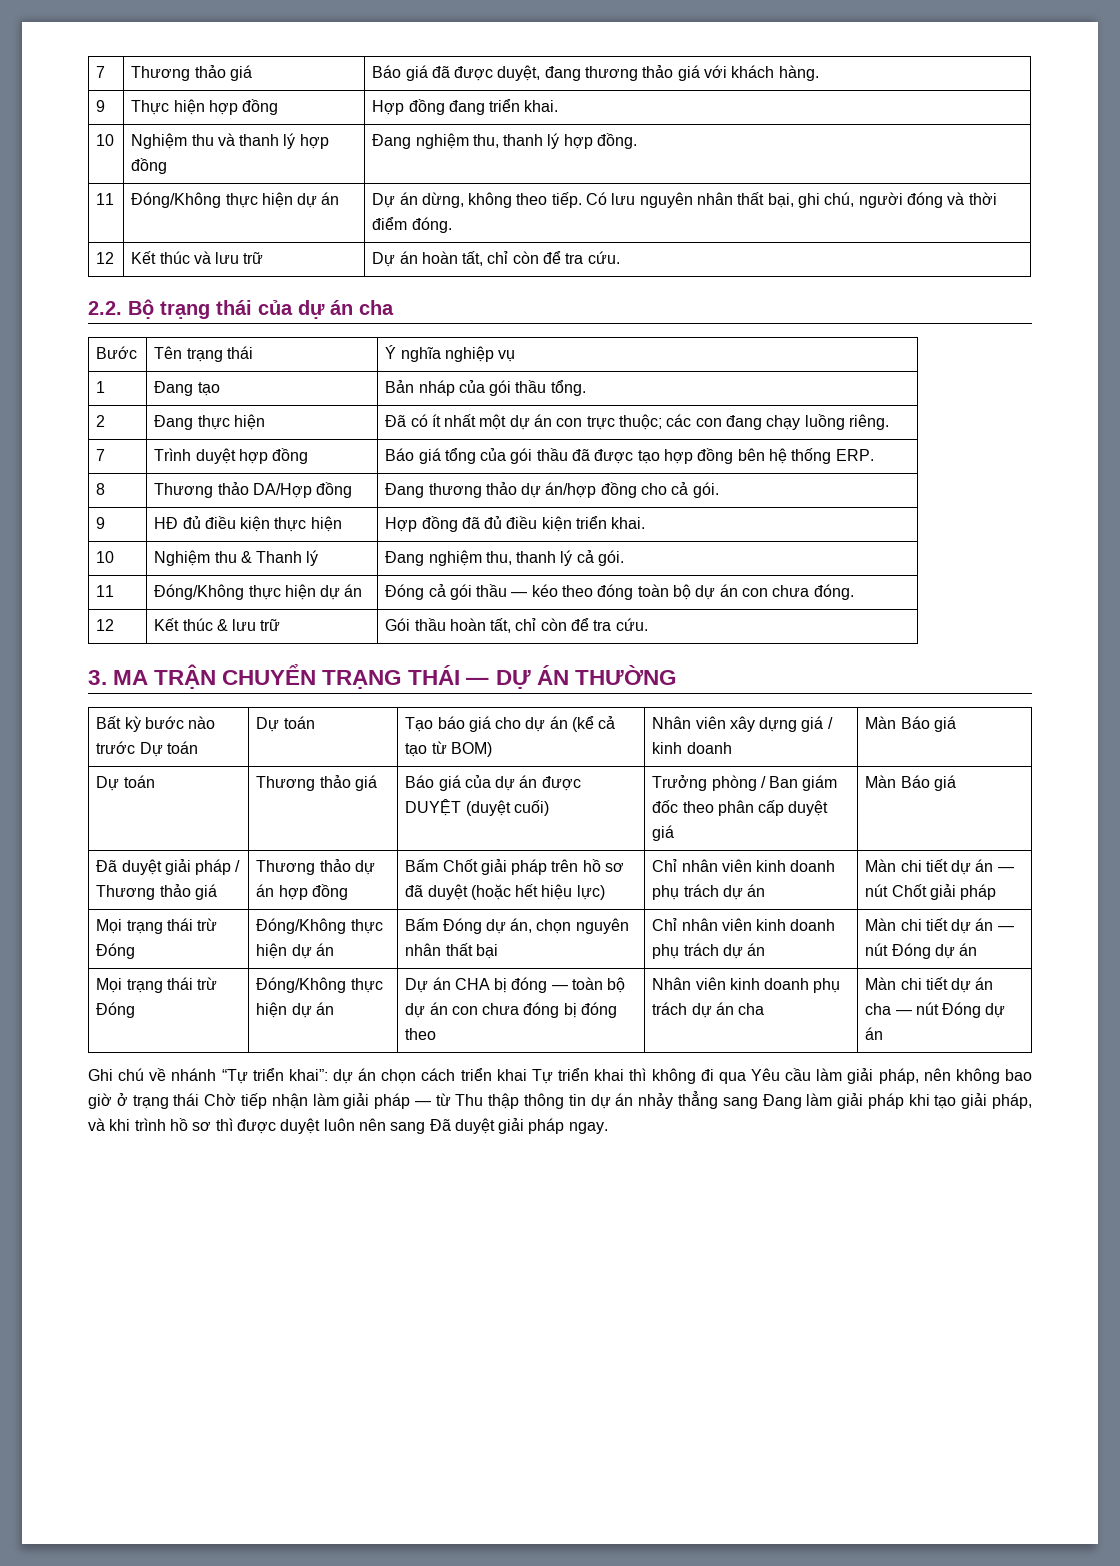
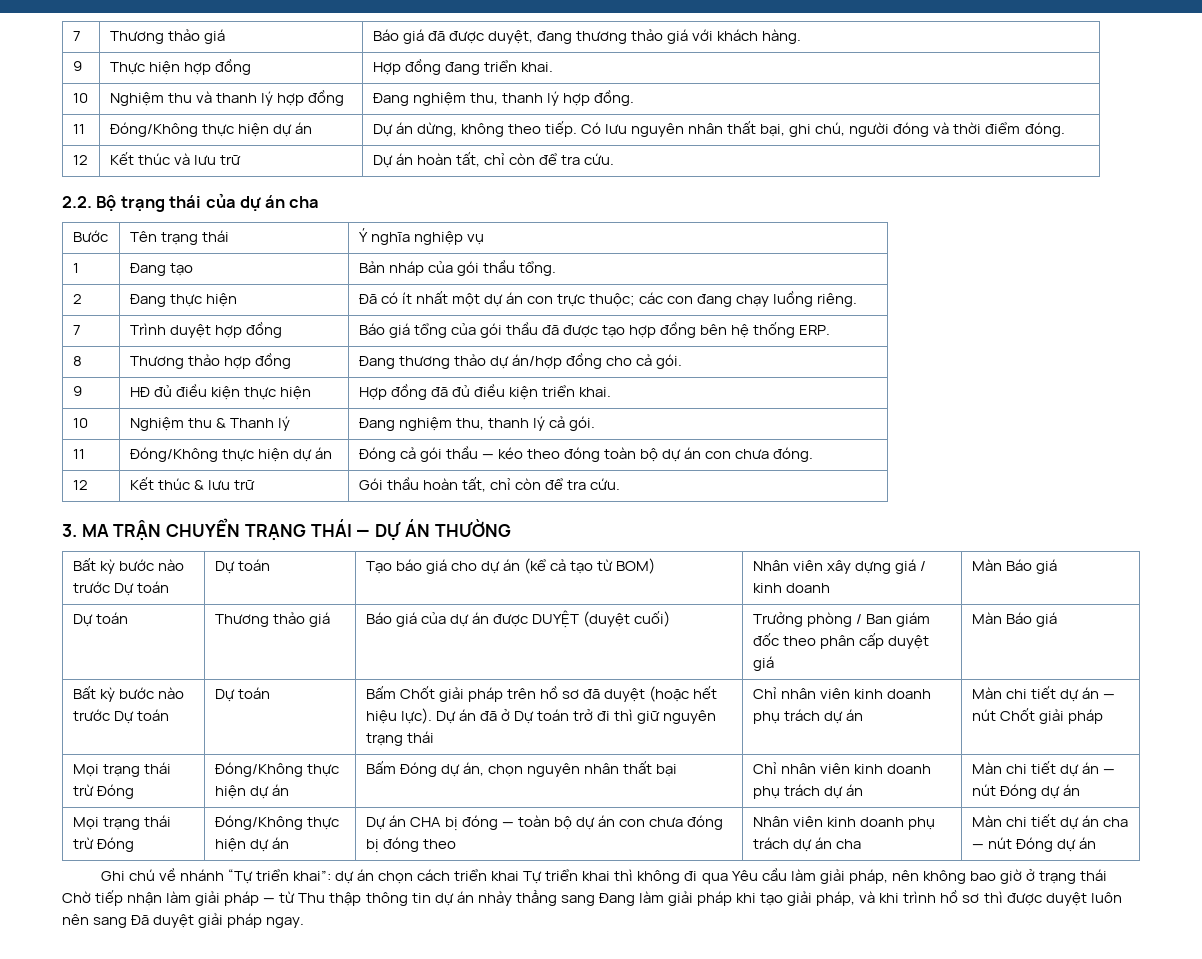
- 8 | Thương thảo DA/Hợp đồng | Đang thương thảo dự án/hợp đồng cho cả gói.
+ 8 | Thương thảo hợp đồng | Đang thương thảo dự án/hợp đồng cho cả gói.
  Dự toán | Thương thảo giá | Báo giá của dự án được DUYỆT (duyệt cuối) | Trưởng phòng / Ban giám đốc theo phân cấp duyệt giá | Màn Báo giá
- Đã duyệt giải pháp / Thương thảo giá | Thương thảo dự án hợp đồng
+ Bất kỳ bước nào trước Dự toán | Dự toán
- Bấm Chốt giải pháp trên hồ sơ đã duyệt (hoặc hết hiệu lực)
+ Bấm Chốt giải pháp trên hồ sơ đã duyệt (hoặc hết hiệu lực). Dự án đã ở Dự toán trở đi thì giữ nguyên trạng thái

